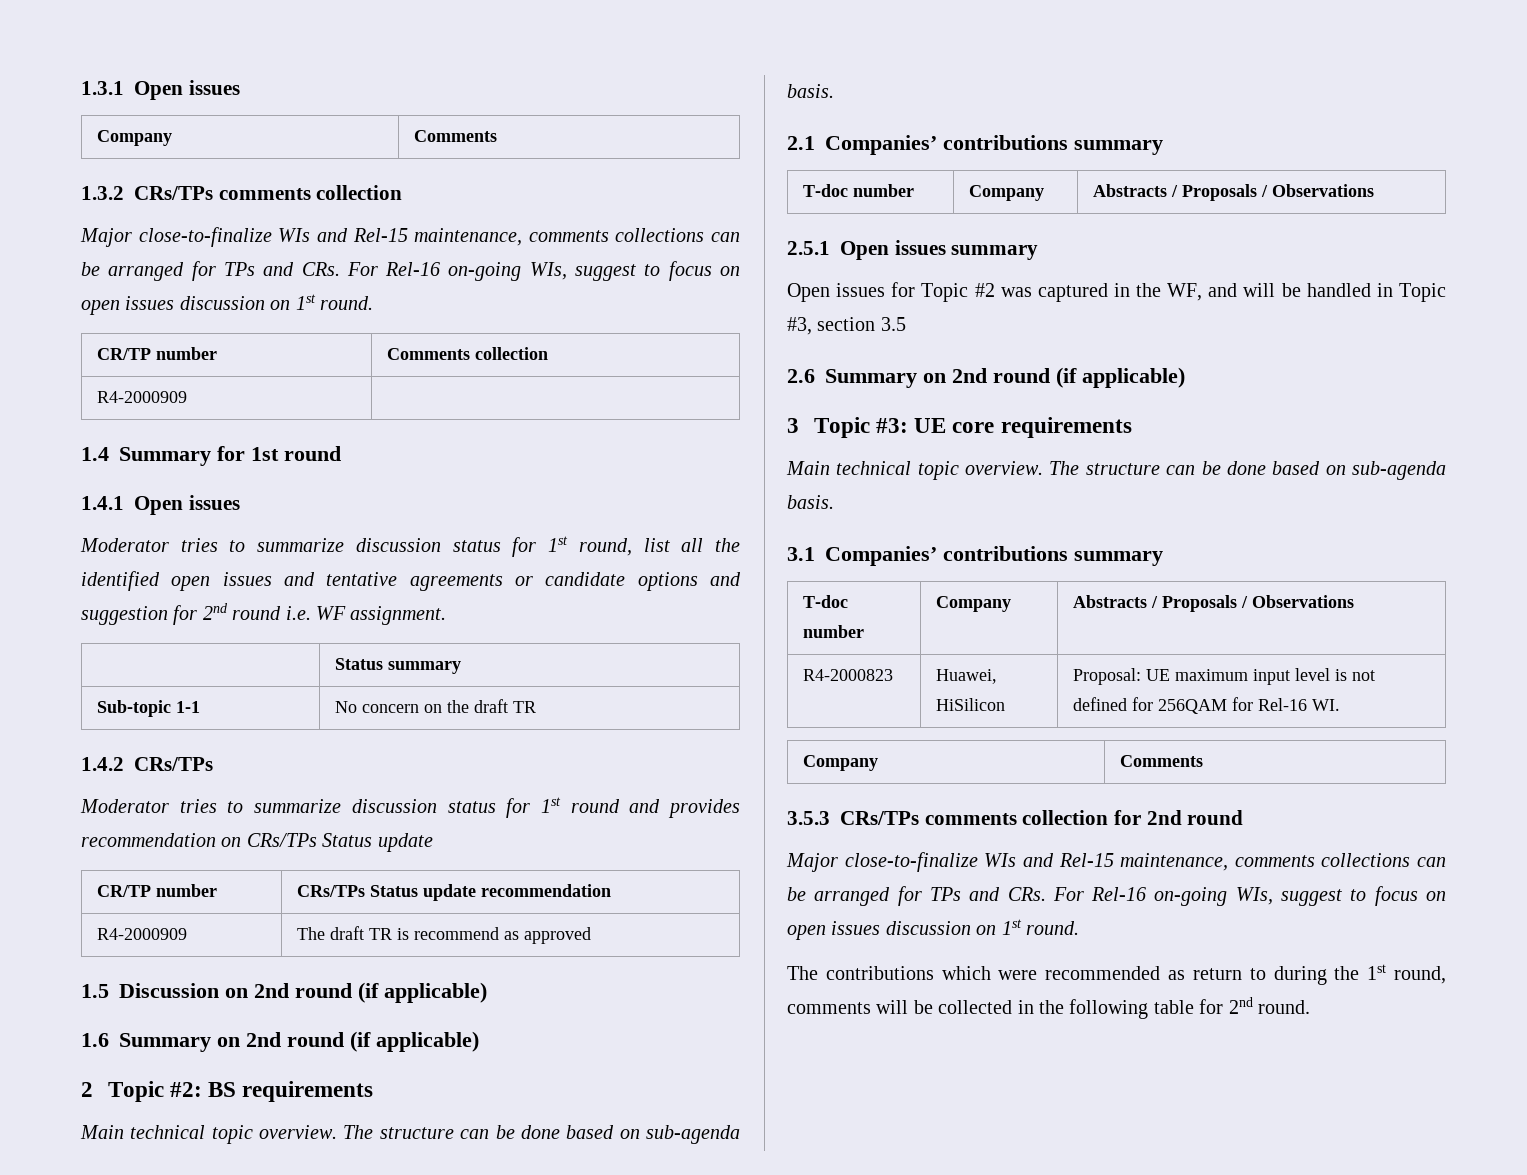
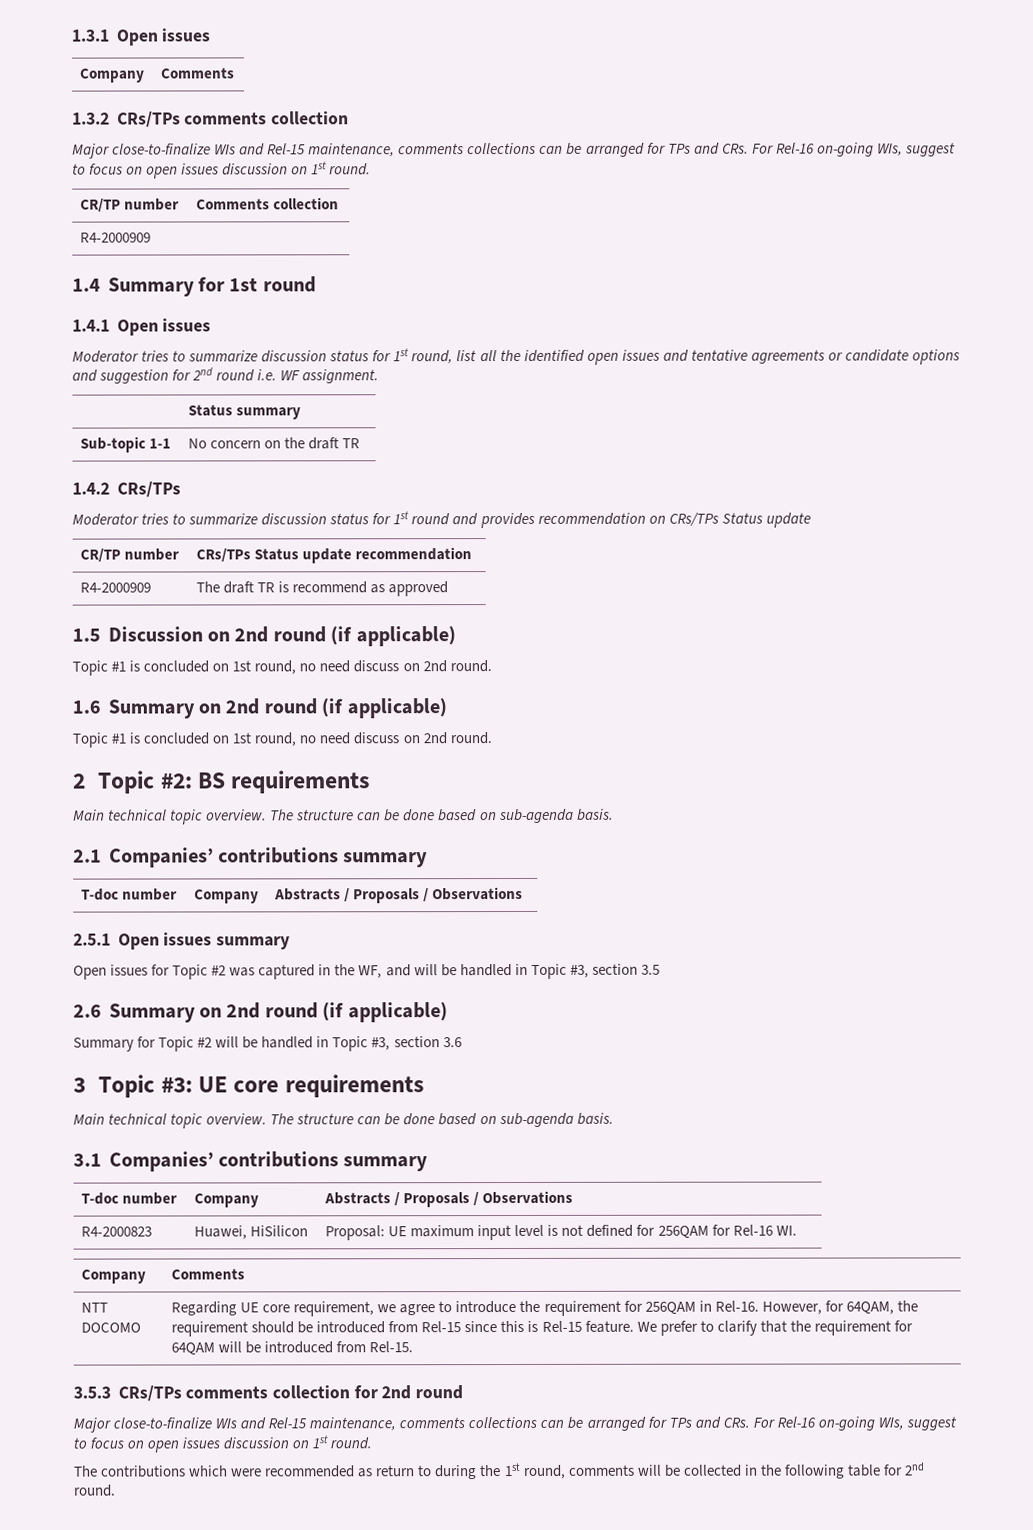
  1.5 Discussion on 2nd round (if applicable)
+ Topic #1 is concluded on 1st round, no need discuss on 2nd round.
  1.6 Summary on 2nd round (if applicable)
+ Topic #1 is concluded on 1st round, no need discuss on 2nd round.
+ Summary for Topic #2 will be handled in Topic #3, section 3.6
+ NTT DOCOMO | Regarding UE core requirement, we agree to introduce the requirement for 256QAM in Rel-16. However, for 64QAM, the requirement should be introduced from Rel-15 since this is Rel-15 feature. We prefer to clarify that the requirement for 64QAM will be introduced from Rel-15.

